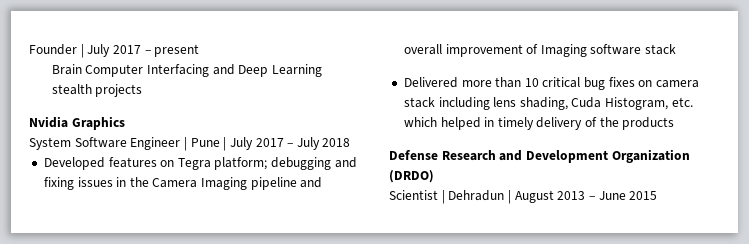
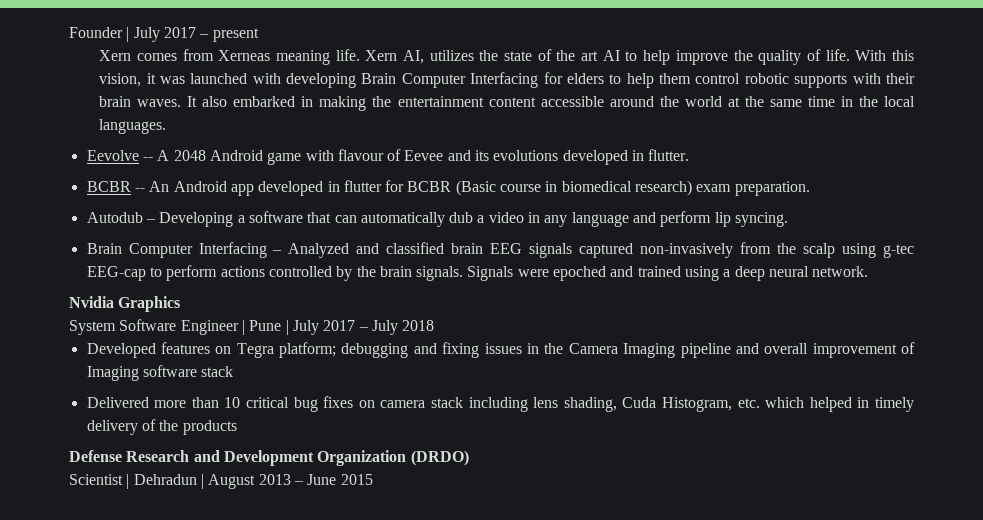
- Brain Computer Interfacing and Deep Learning stealth projects
+ Xern comes from Xerneas meaning life. Xern AI, utilizes the state of the art AI to help improve the quality of life. With this vision, it was launched with developing Brain Computer Interfacing for elders to help them control robotic supports with their brain waves. It also embarked in making the entertainment content accessible around the world at the same time in the local languages.
+ Eevolve -- A 2048 Android game with flavour of Eevee and its evolutions developed in flutter.
+ BCBR -- An Android app developed in flutter for BCBR (Basic course in biomedical research) exam preparation.
+ Autodub – Developing a software that can automatically dub a video in any language and perform lip syncing.
+ Brain Computer Interfacing – Analyzed and classified brain EEG signals captured non-invasively from the scalp using g-tec EEG-cap to perform actions controlled by the brain signals. Signals were epoched and trained using a deep neural network.

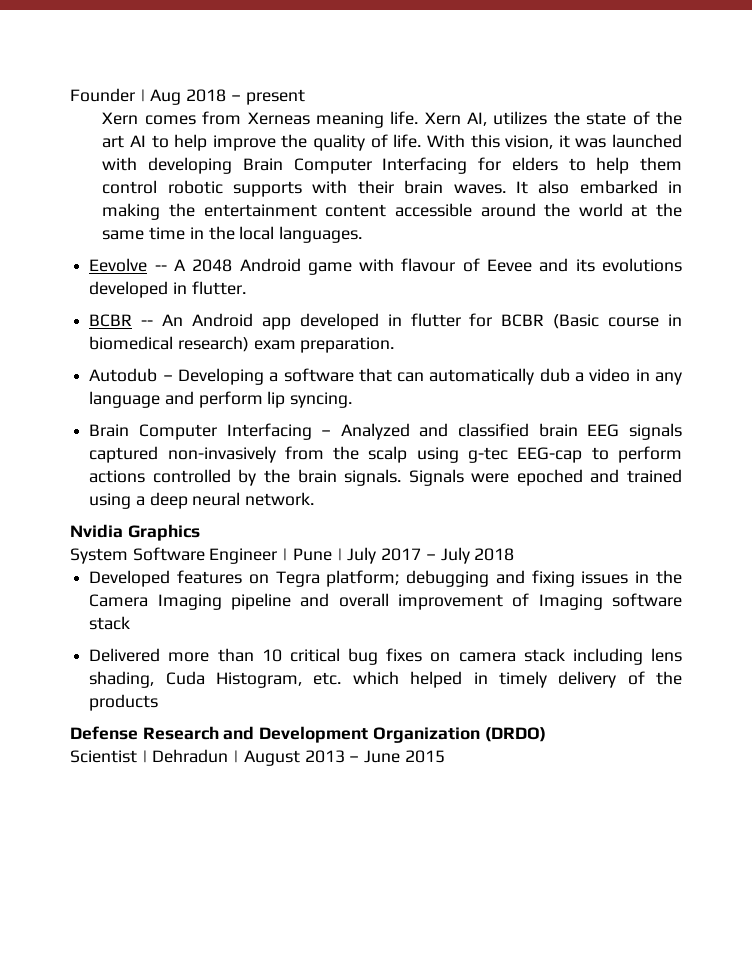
- Founder | July 2017 – present
+ Founder | Aug 2018 – present

